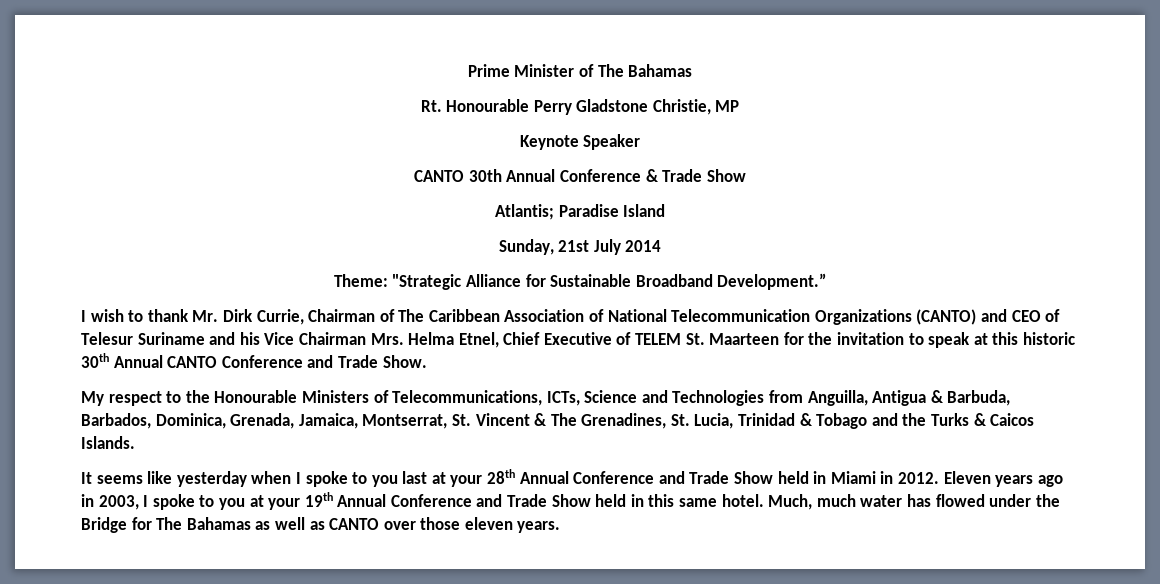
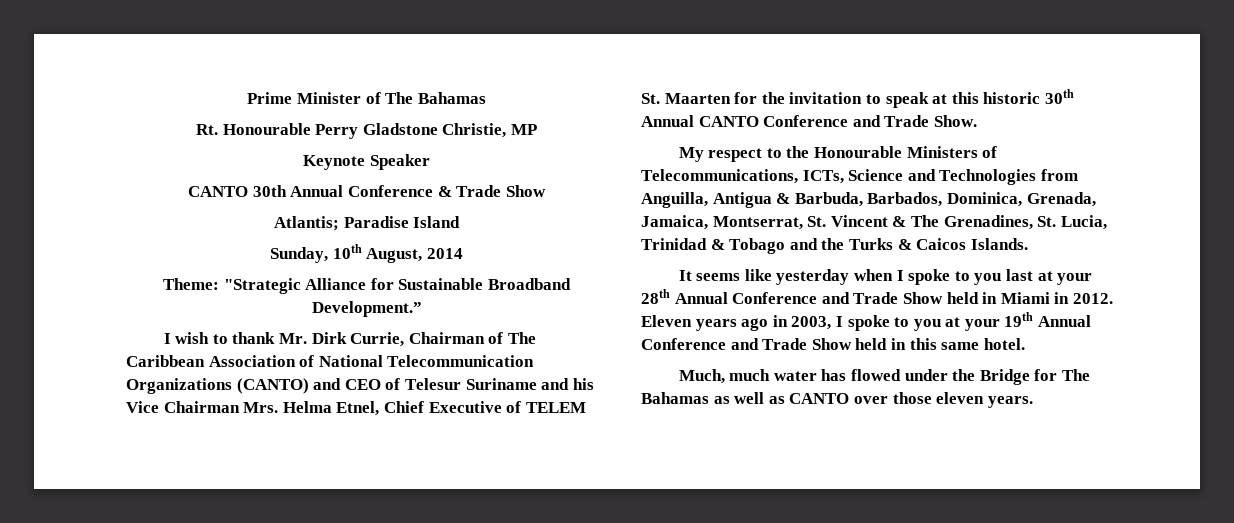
- Sunday, 21st July 2014
+ Sunday, 10th August, 2014
- I wish to thank Mr. Dirk Currie, Chairman of The Caribbean Association of National Telecommunication Organizations (CANTO) and CEO of Telesur Suriname and his Vice Chairman Mrs. Helma Etnel, Chief Executive of TELEM St. Maarteen for the invitation to speak at this historic 30th Annual CANTO Conference and Trade Show.
+ I wish to thank Mr. Dirk Currie, Chairman of The Caribbean Association of National Telecommunication Organizations (CANTO) and CEO of Telesur Suriname and his Vice Chairman Mrs. Helma Etnel, Chief Executive of TELEM St. Maarten for the invitation to speak at this historic 30th Annual CANTO Conference and Trade Show.
- Eleven years ago in 2003, I spoke to you at your 19th Annual Conference and Trade Show held in this same hotel. Much, much water has flowed under the Bridge for The Bahamas as well as CANTO over those eleven years.
+ Eleven years ago in 2003, I spoke to you at your 19th Annual Conference and Trade Show held in this same hotel.
+ Much, much water has flowed under the Bridge for The Bahamas as well as CANTO over those eleven years.

